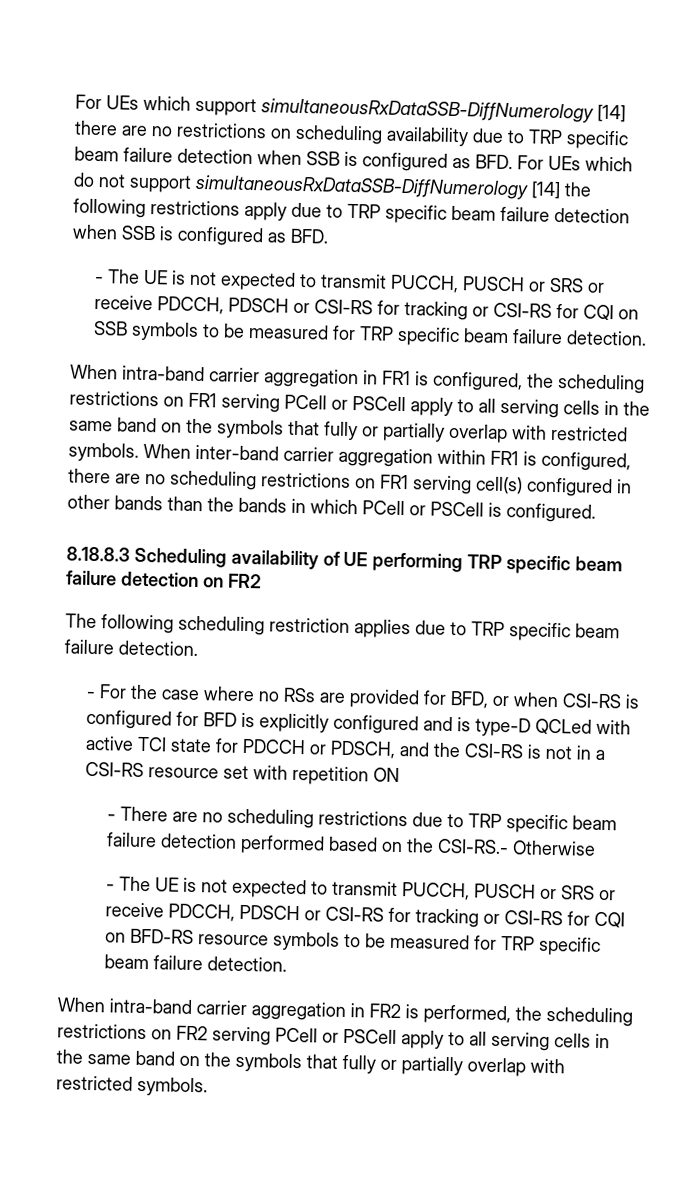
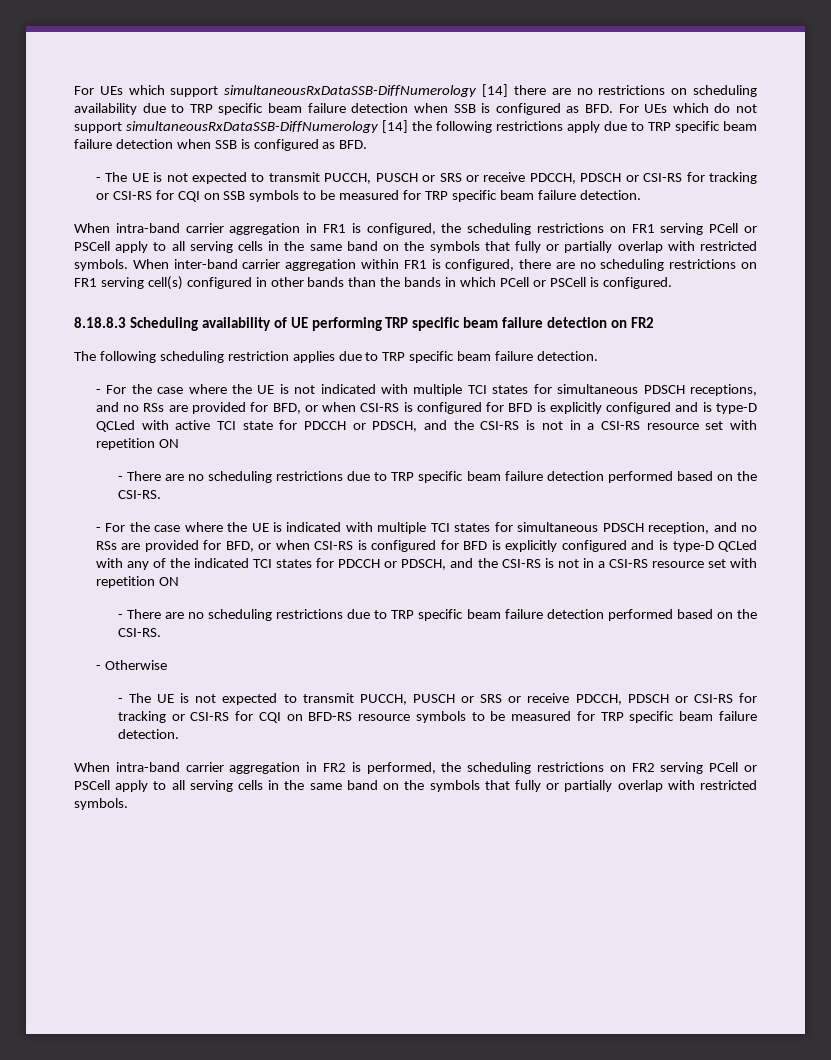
- - For the case where no RSs are provided for BFD, or when CSI-RS is configured for BFD is explicitly configured and is type-D QCLed with active TCI state for PDCCH or PDSCH, and the CSI-RS is not in a CSI-RS resource set with repetition ON
- - There are no scheduling restrictions due to TRP specific beam failure detection performed based on the CSI-RS.- Otherwise
+ - For the case where the UE is not indicated with multiple TCI states for simultaneous PDSCH receptions, and no RSs are provided for BFD, or when CSI-RS is configured for BFD is explicitly configured and is type-D QCLed with active TCI state for PDCCH or PDSCH, and the CSI-RS is not in a CSI-RS resource set with repetition ON
+ - There are no scheduling restrictions due to TRP specific beam failure detection performed based on the CSI-RS.
+ - For the case where the UE is indicated with multiple TCI states for simultaneous PDSCH reception, and no RSs are provided for BFD, or when CSI-RS is configured for BFD is explicitly configured and is type-D QCLed with any of the indicated TCI states for PDCCH or PDSCH, and the CSI-RS is not in a CSI-RS resource set with repetition ON
+ - There are no scheduling restrictions due to TRP specific beam failure detection performed based on the CSI-RS.
+ - Otherwise

